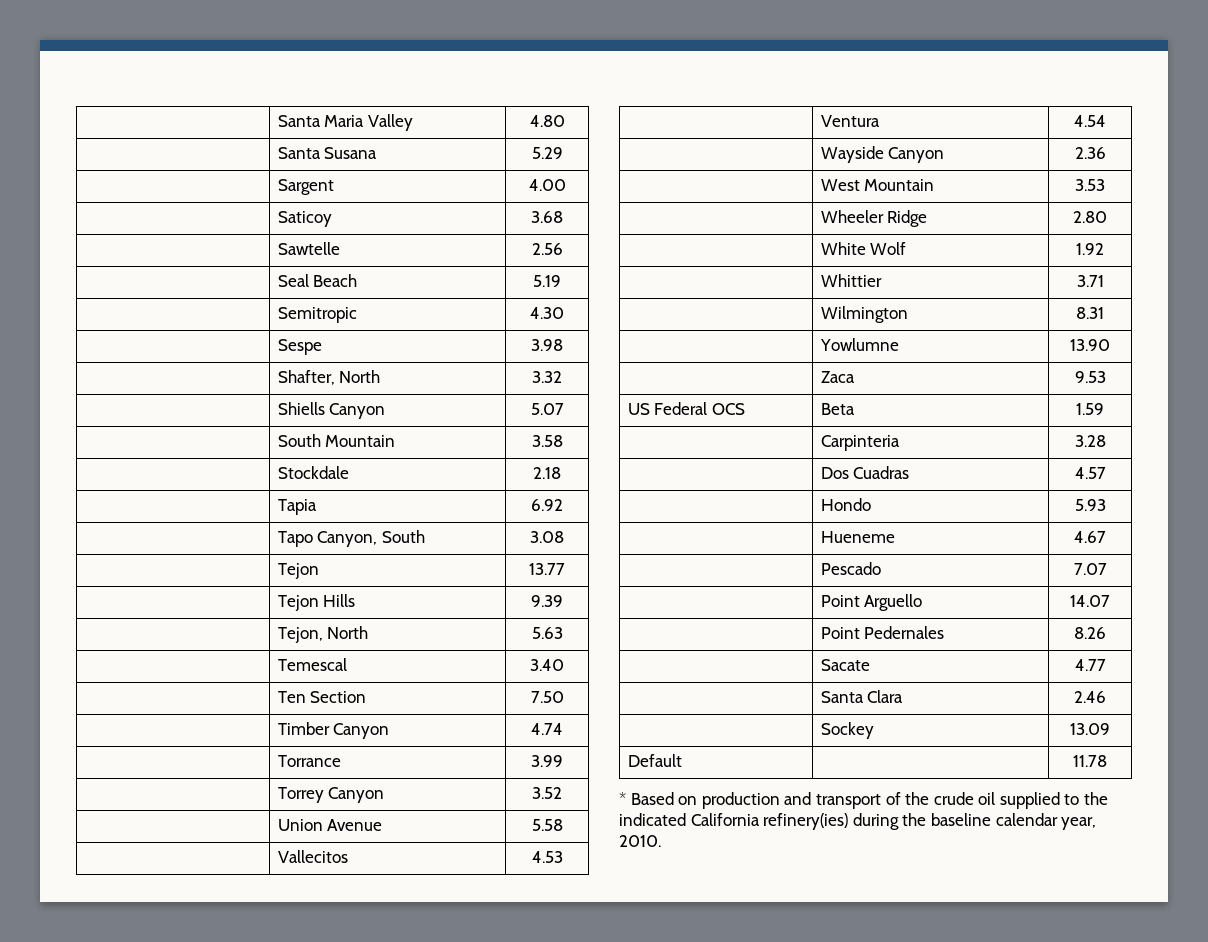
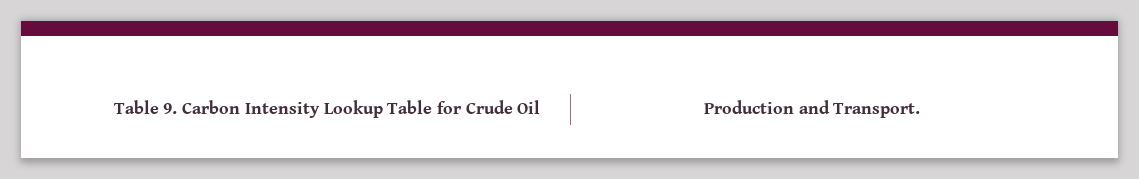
- | Santa Maria Valley | 4.80
- | Santa Susana | 5.29
- | Sargent | 4.00
- | Saticoy | 3.68
- | Sawtelle | 2.56
- | Seal Beach | 5.19
- | Semitropic | 4.30
- | Sespe | 3.98
- | Shafter, North | 3.32
- | Shiells Canyon | 5.07
- | South Mountain | 3.58
- | Stockdale | 2.18
- | Tapia | 6.92
- | Tapo Canyon, South | 3.08
- | Tejon | 13.77
- | Tejon Hills | 9.39
- | Tejon, North | 5.63
- | Temescal | 3.40
- | Ten Section | 7.50
- | Timber Canyon | 4.74
- | Torrance | 3.99
- | Torrey Canyon | 3.52
- | Union Avenue | 5.58
- | Vallecitos | 4.53
- | Ventura | 4.54
- | Wayside Canyon | 2.36
- | West Mountain | 3.53
- | Wheeler Ridge | 2.80
- | White Wolf | 1.92
- | Whittier | 3.71
- | Wilmington | 8.31
- | Yowlumne | 13.90
- | Zaca | 9.53
- US Federal OCS | Beta | 1.59
- | Carpinteria | 3.28
- | Dos Cuadras | 4.57
- | Hondo | 5.93
- | Hueneme | 4.67
- | Pescado | 7.07
- | Point Arguello | 14.07
- | Point Pedernales | 8.26
- | Sacate | 4.77
- | Santa Clara | 2.46
- | Sockey | 13.09
- Default | | 11.78
- * Based on production and transport of the crude oil supplied to the indicated California refinery(ies) during the baseline calendar year, 2010.
+ Table 9. Carbon Intensity Lookup Table for Crude Oil Production and Transport.

